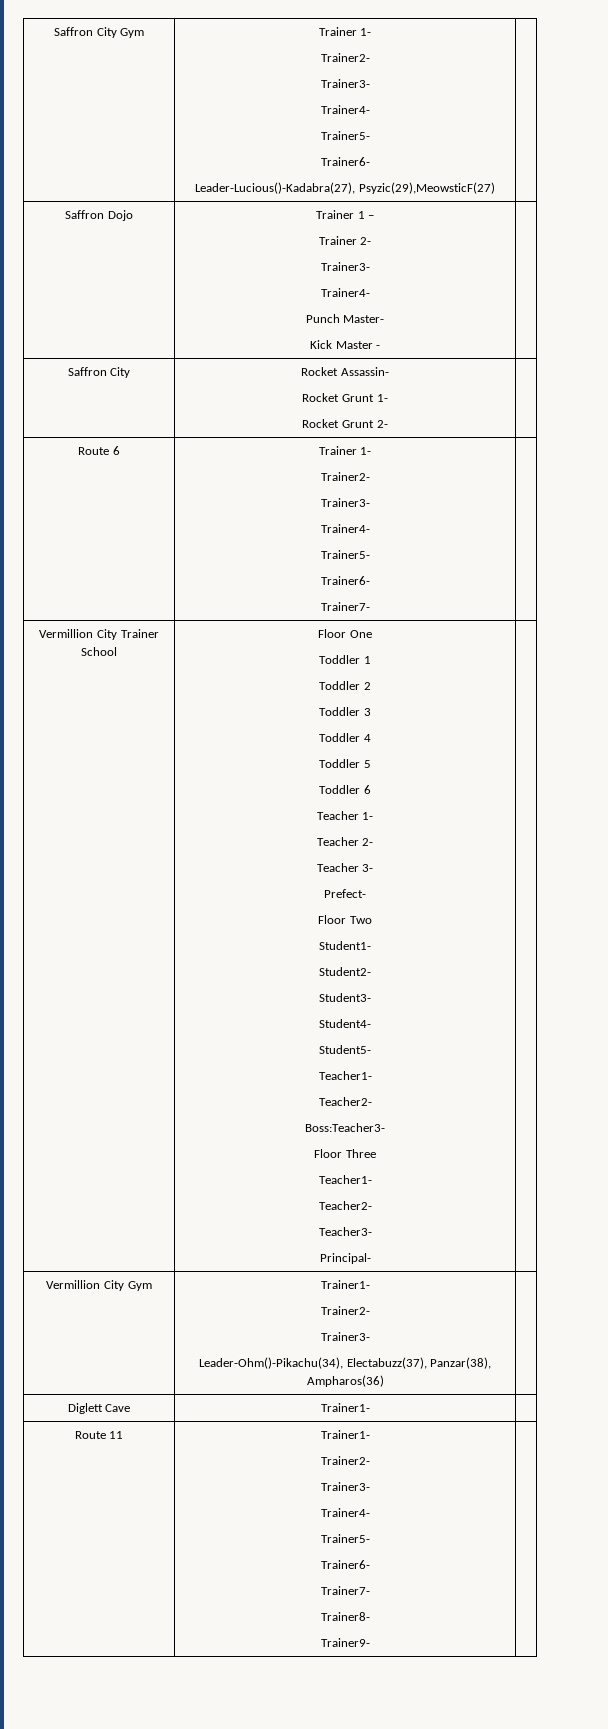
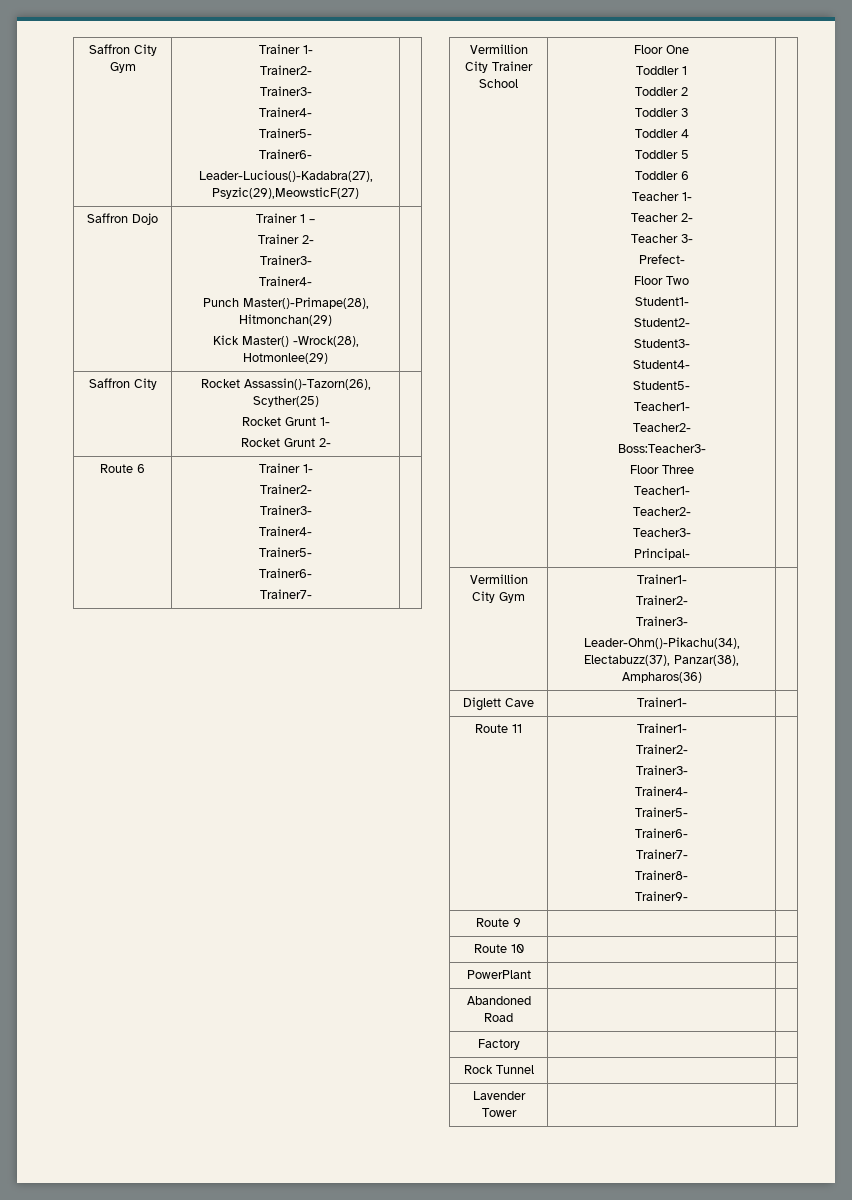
  Saffron Dojo | Trainer 1 –
  Trainer 2-
  Trainer3-
  Trainer4-
- Punch Master-
- Kick Master - |
+ Punch Master()-Primape(28), Hitmonchan(29)
+ Kick Master() -Wrock(28), Hotmonlee(29) |
- Saffron City | Rocket Assassin-
+ Saffron City | Rocket Assassin()-Tazorn(26), Scyther(25)
+ Route 9 | |
+ Route 10 | |
+ PowerPlant | |
+ Abandoned Road | |
+ Factory | |
+ Rock Tunnel | |
+ Lavender Tower | |

